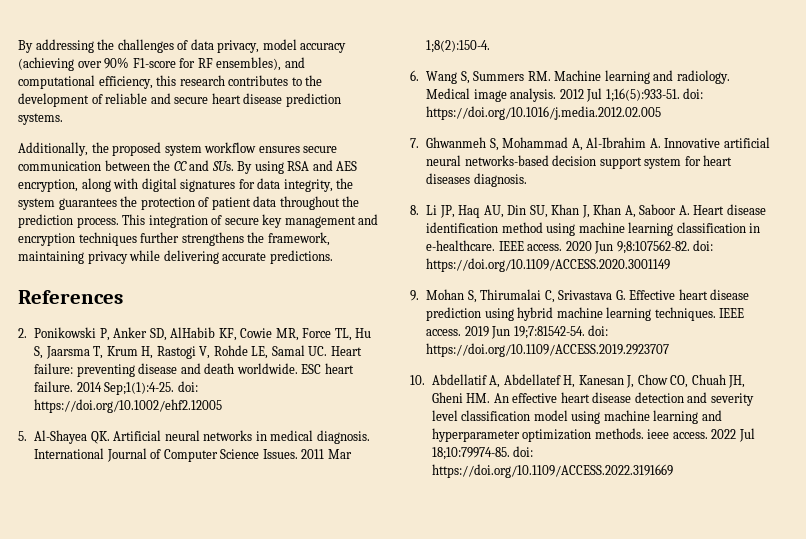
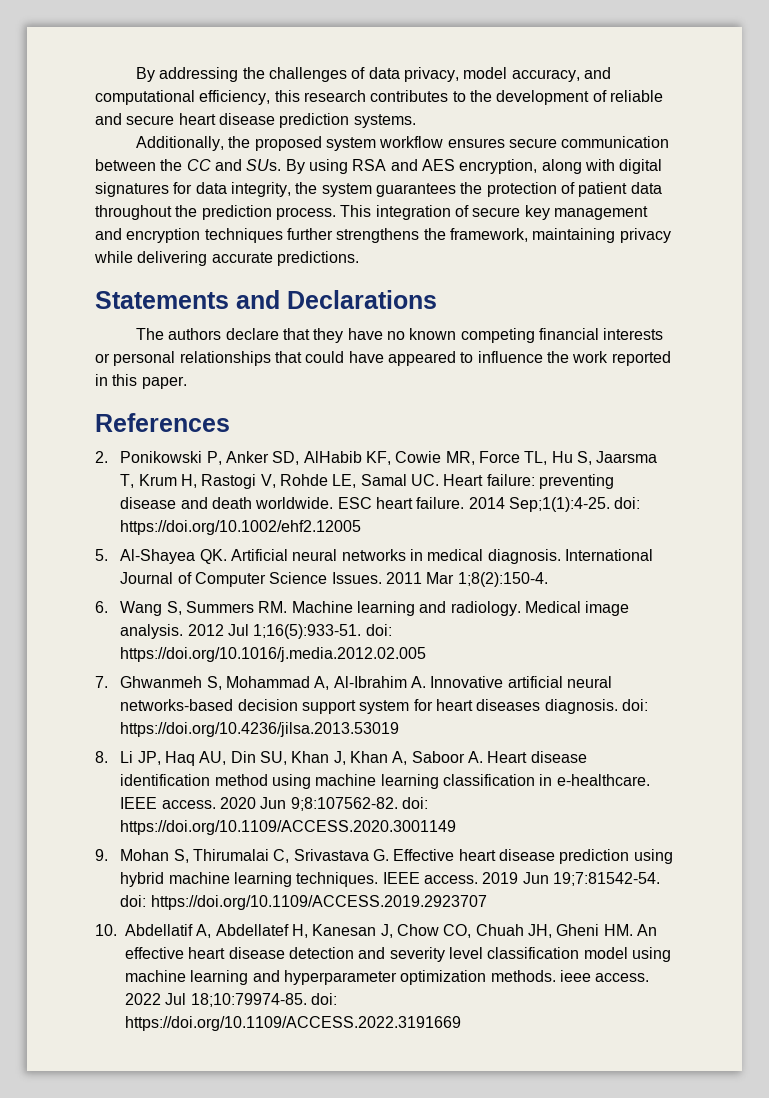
- By addressing the challenges of data privacy, model accuracy (achieving over 90% F1-score for RF ensembles), and computational efficiency, this research contributes to the development of reliable and secure heart disease prediction systems.
+ By addressing the challenges of data privacy, model accuracy, and computational efficiency, this research contributes to the development of reliable and secure heart disease prediction systems.
+ Statements and Declarations
+ The authors declare that they have no known competing financial interests or personal relationships that could have appeared to influence the work reported in this paper.
- 7. Ghwanmeh S, Mohammad A, Al-Ibrahim A. Innovative artificial neural networks-based decision support system for heart diseases diagnosis.
+ 7. Ghwanmeh S, Mohammad A, Al-Ibrahim A. Innovative artificial neural networks-based decision support system for heart diseases diagnosis. doi: https://doi.org/10.4236/jilsa.2013.53019

